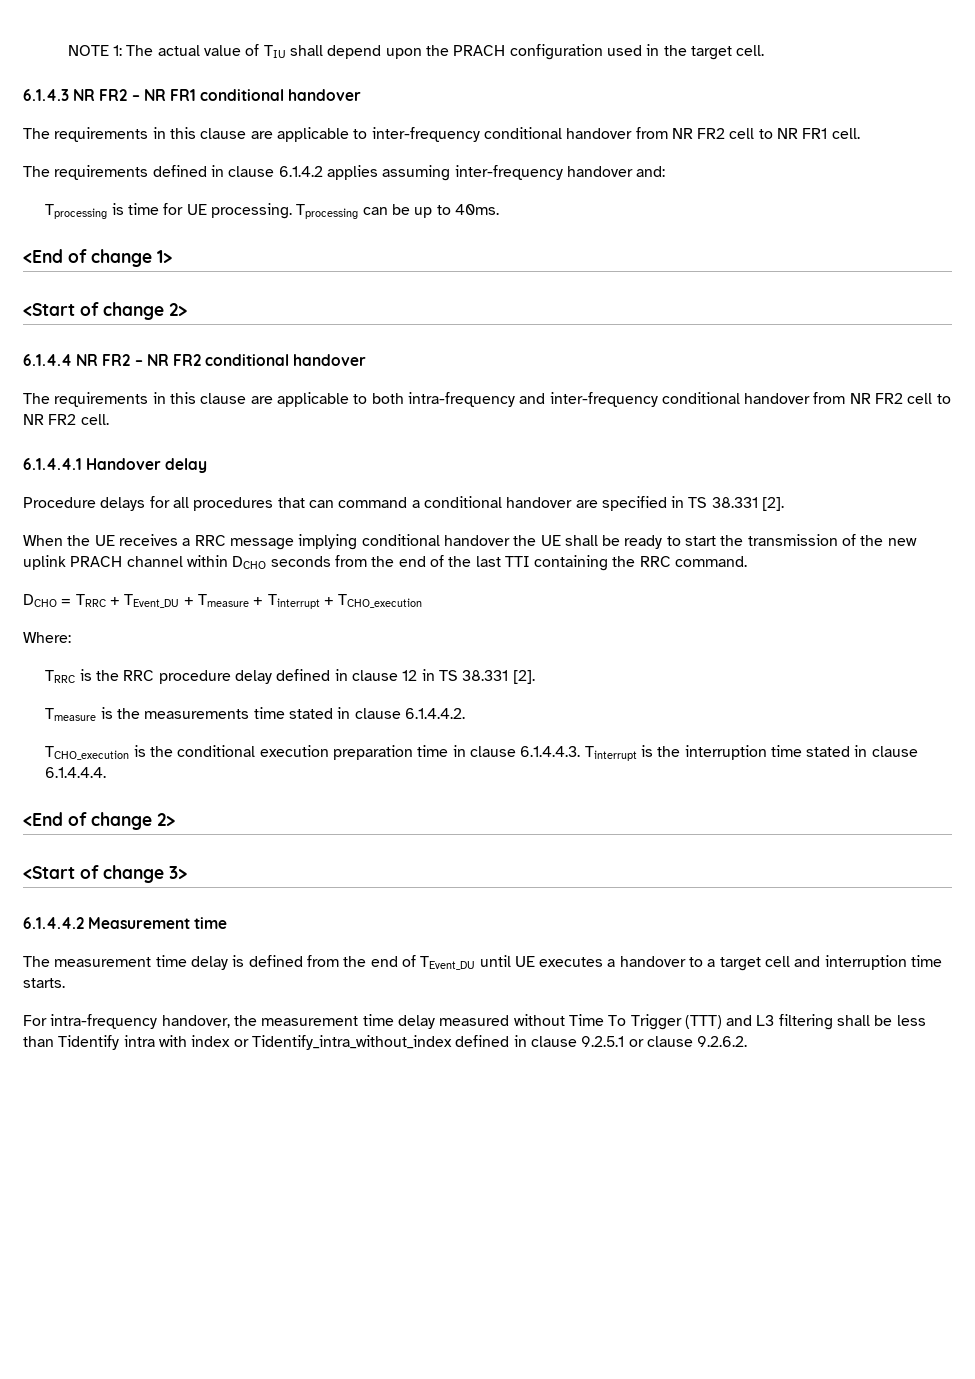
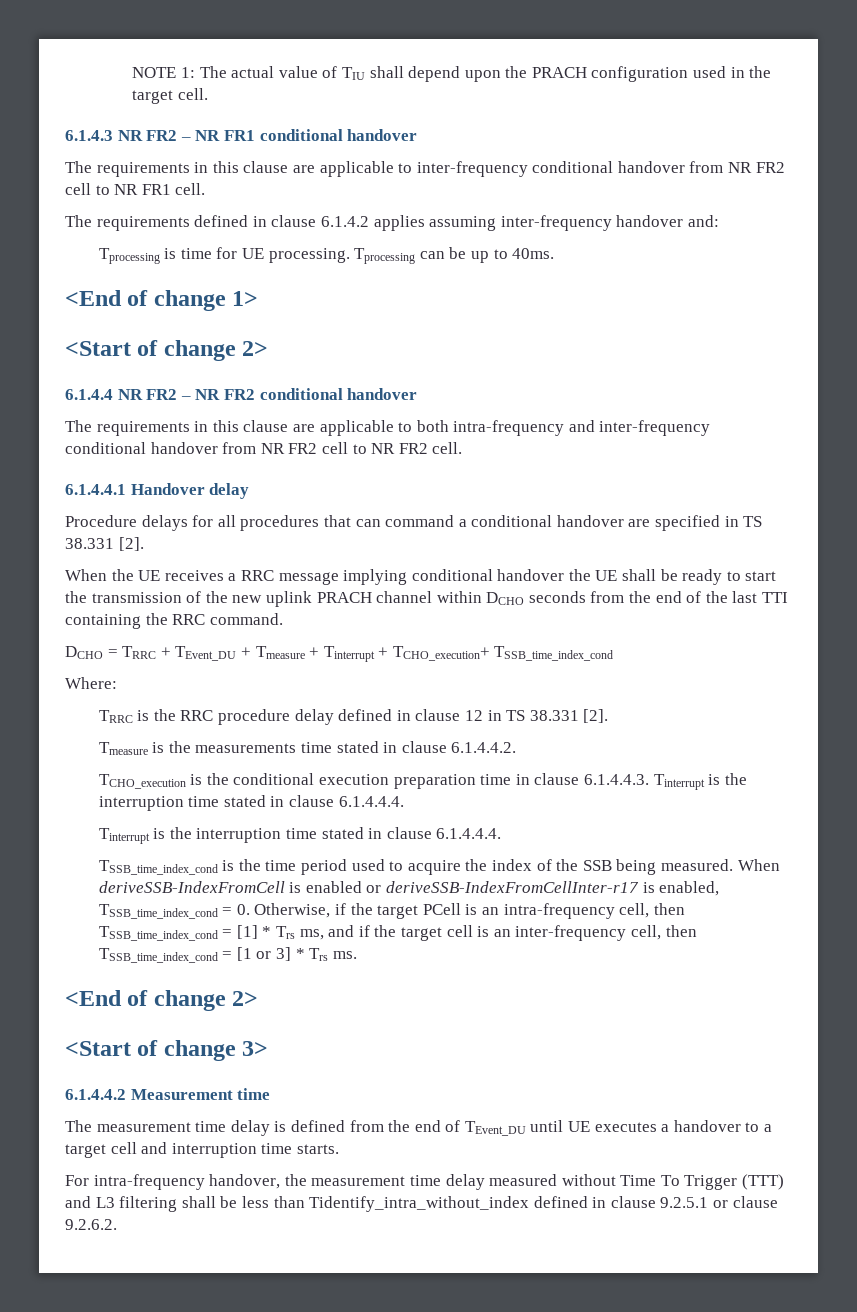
- DCHO = TRRC + TEvent_DU + Tmeasure + Tinterrupt + TCHO_execution
+ DCHO = TRRC + TEvent_DU + Tmeasure + Tinterrupt + TCHO_execution+ TSSB_time_index_cond
  TCHO_execution is the conditional execution preparation time in clause 6.1.4.4.3. Tinterrupt is the interruption time stated in clause 6.1.4.4.4.
+ Tinterrupt is the interruption time stated in clause 6.1.4.4.4.
+ TSSB_time_index_cond is the time period used to acquire the index of the SSB being measured. When deriveSSB-IndexFromCell is enabled or deriveSSB-IndexFromCellInter-r17 is enabled, TSSB_time_index_cond = 0. Otherwise, if the target PCell is an intra-frequency cell, then TSSB_time_index_cond = [1] * Trs ms, and if the target cell is an inter-frequency cell, then TSSB_time_index_cond = [1 or 3] * Trs ms.
- For intra-frequency handover, the measurement time delay measured without Time To Trigger (TTT) and L3 filtering shall be less than Tidentify intra with index or Tidentify_intra_without_index defined in clause 9.2.5.1 or clause 9.2.6.2.
+ For intra-frequency handover, the measurement time delay measured without Time To Trigger (TTT) and L3 filtering shall be less than Tidentify_intra_without_index defined in clause 9.2.5.1 or clause 9.2.6.2.

